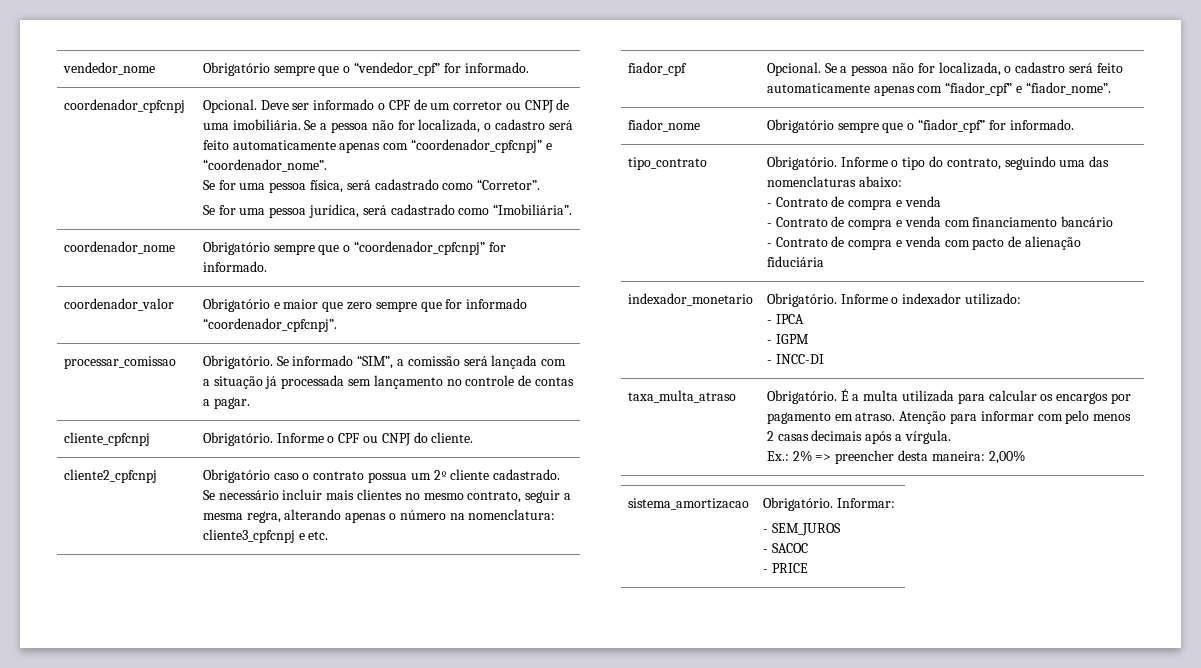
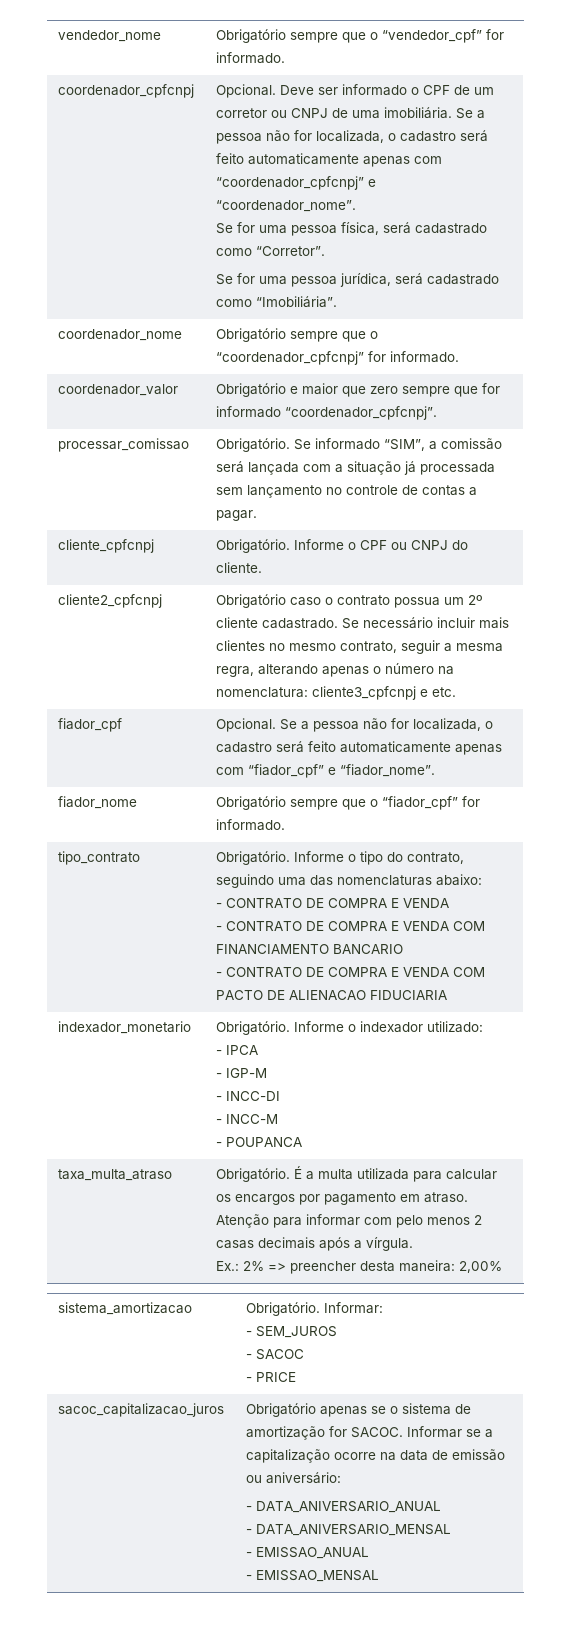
  tipo_contrato | Obrigatório. Informe o tipo do contrato, seguindo uma das nomenclaturas abaixo:
- - Contrato de compra e venda
- - Contrato de compra e venda com financiamento bancário
- - Contrato de compra e venda com pacto de alienação fiduciária
+ - CONTRATO DE COMPRA E VENDA
+ - CONTRATO DE COMPRA E VENDA COM FINANCIAMENTO BANCARIO
+ - CONTRATO DE COMPRA E VENDA COM PACTO DE ALIENACAO FIDUCIARIA
  indexador_monetario | Obrigatório. Informe o indexador utilizado:
  - IPCA
- - IGPM
+ - IGP-M
  - INCC-DI
+ - INCC-M
+ - POUPANCA
+ sacoc_capitalizacao_juros | Obrigatório apenas se o sistema de amortização for SACOC. Informar se a capitalização ocorre na data de emissão ou aniversário:
+ - DATA_ANIVERSARIO_ANUAL
+ - DATA_ANIVERSARIO_MENSAL
+ - EMISSAO_ANUAL
+ - EMISSAO_MENSAL

